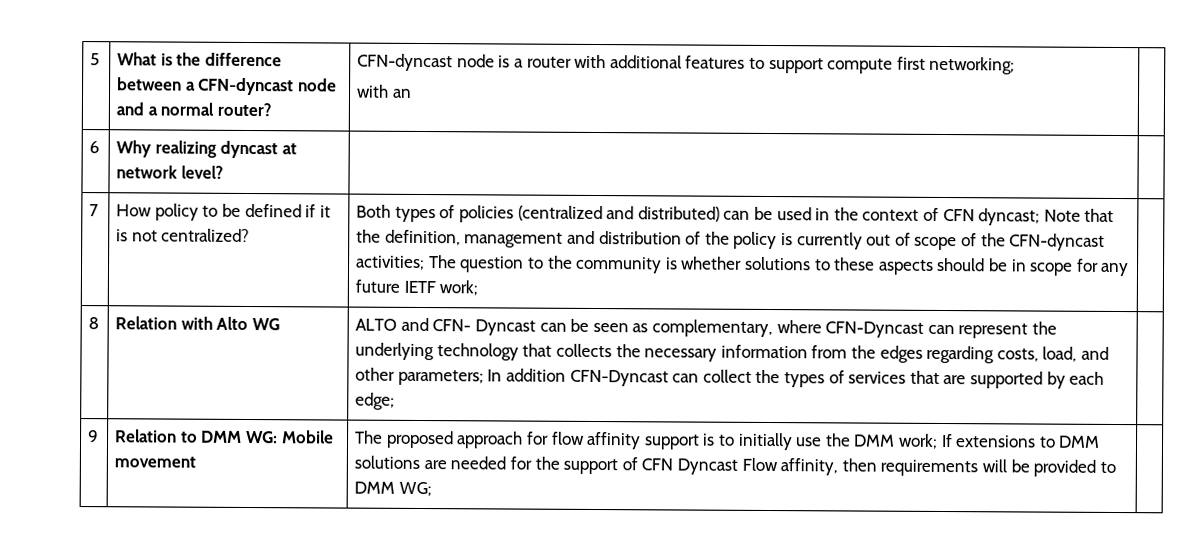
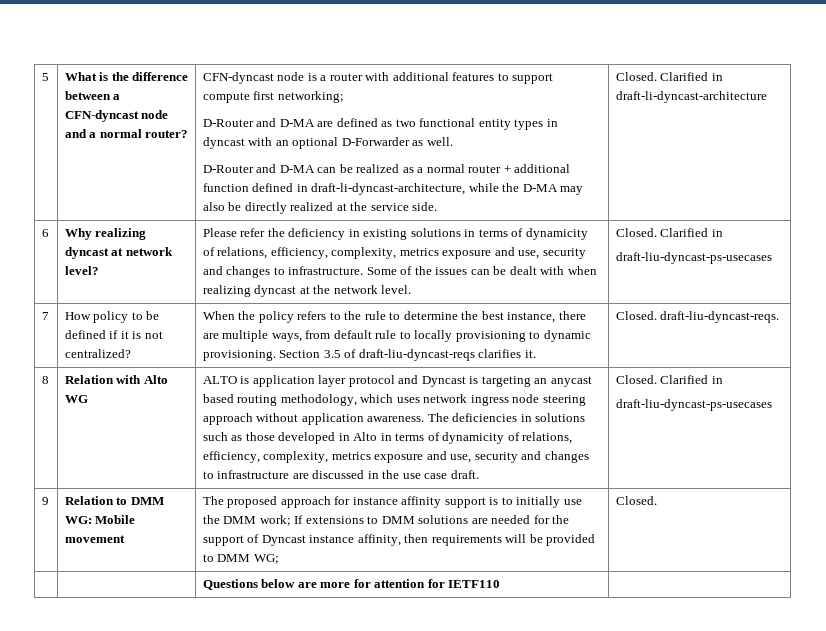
- with an
+ D-Router and D-MA are defined as two functional entity types in dyncast with an optional D-Forwarder as well.
+ D-Router and D-MA can be realized as a normal router + additional function defined in draft-li-dyncast-architecture, while the D-MA may also be directly realized at the service side. | Closed. Clarified in draft-li-dyncast-architecture
+ Please refer the deficiency in existing solutions in terms of dynamicity of relations, efficiency, complexity, metrics exposure and use, security and changes to infrastructure. Some of the issues can be dealt with when realizing dyncast at the network level. | Closed. Clarified in
+ draft-liu-dyncast-ps-usecases
- Both types of policies (centralized and distributed) can be used in the context of CFN dyncast; Note that the definition, management and distribution of the policy is currently out of scope of the CFN-dyncast activities; The question to the community is whether solutions to these aspects should be in scope for any future IETF work;
+ When the policy refers to the rule to determine the best instance, there are multiple ways, from default rule to locally provisioning to dynamic provisioning. Section 3.5 of draft-liu-dyncast-reqs clarifies it. | Closed. draft-liu-dyncast-reqs.
- ALTO and CFN- Dyncast can be seen as complementary, where CFN-Dyncast can represent the underlying technology that collects the necessary information from the edges regarding costs, load, and other parameters; In addition CFN-Dyncast can collect the types of services that are supported by each edge;
+ ALTO is application layer protocol and Dyncast is targeting an anycast based routing methodology, which uses network ingress node steering approach without application awareness. The deficiencies in solutions such as those developed in Alto in terms of dynamicity of relations, efficiency, complexity, metrics exposure and use, security and changes to infrastructure are discussed in the use case draft. | Closed. Clarified in
+ draft-liu-dyncast-ps-usecases
- The proposed approach for flow affinity support is to initially use the DMM work; If extensions to DMM solutions are needed for the support of CFN Dyncast Flow affinity, then requirements will be provided to DMM WG;
+ The proposed approach for instance affinity support is to initially use the DMM work; If extensions to DMM solutions are needed for the support of Dyncast instance affinity, then requirements will be provided to DMM WG; | Closed.
+ | | Questions below are more for attention for IETF110 |

